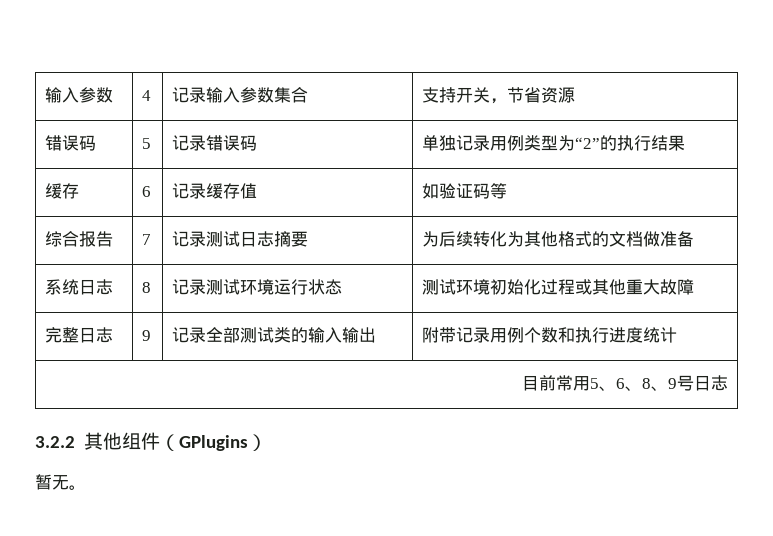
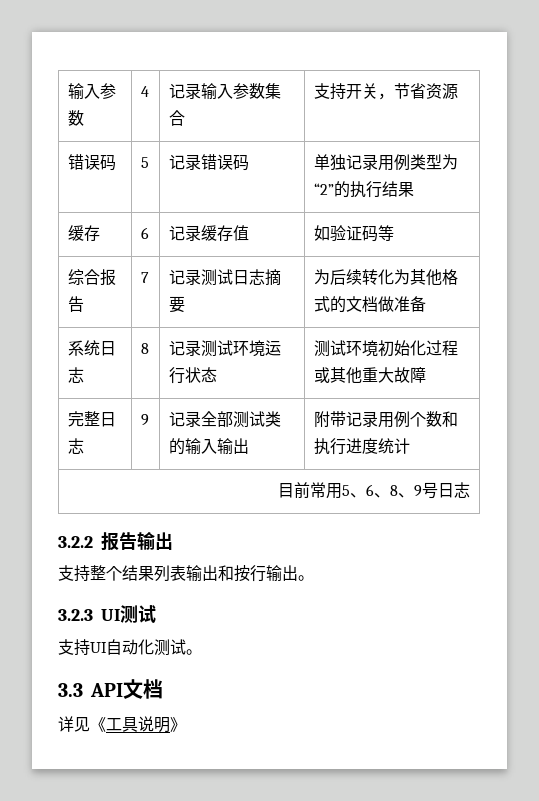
- 3.2.2其他组件（GPlugins）
- 暂无。
+ 3.2.2报告输出
+ 支持整个结果列表输出和按行输出。
+ 3.2.3 UI测试
+ 支持UI自动化测试。
+ 3.3 API文档
+ 详见《工具说明》

